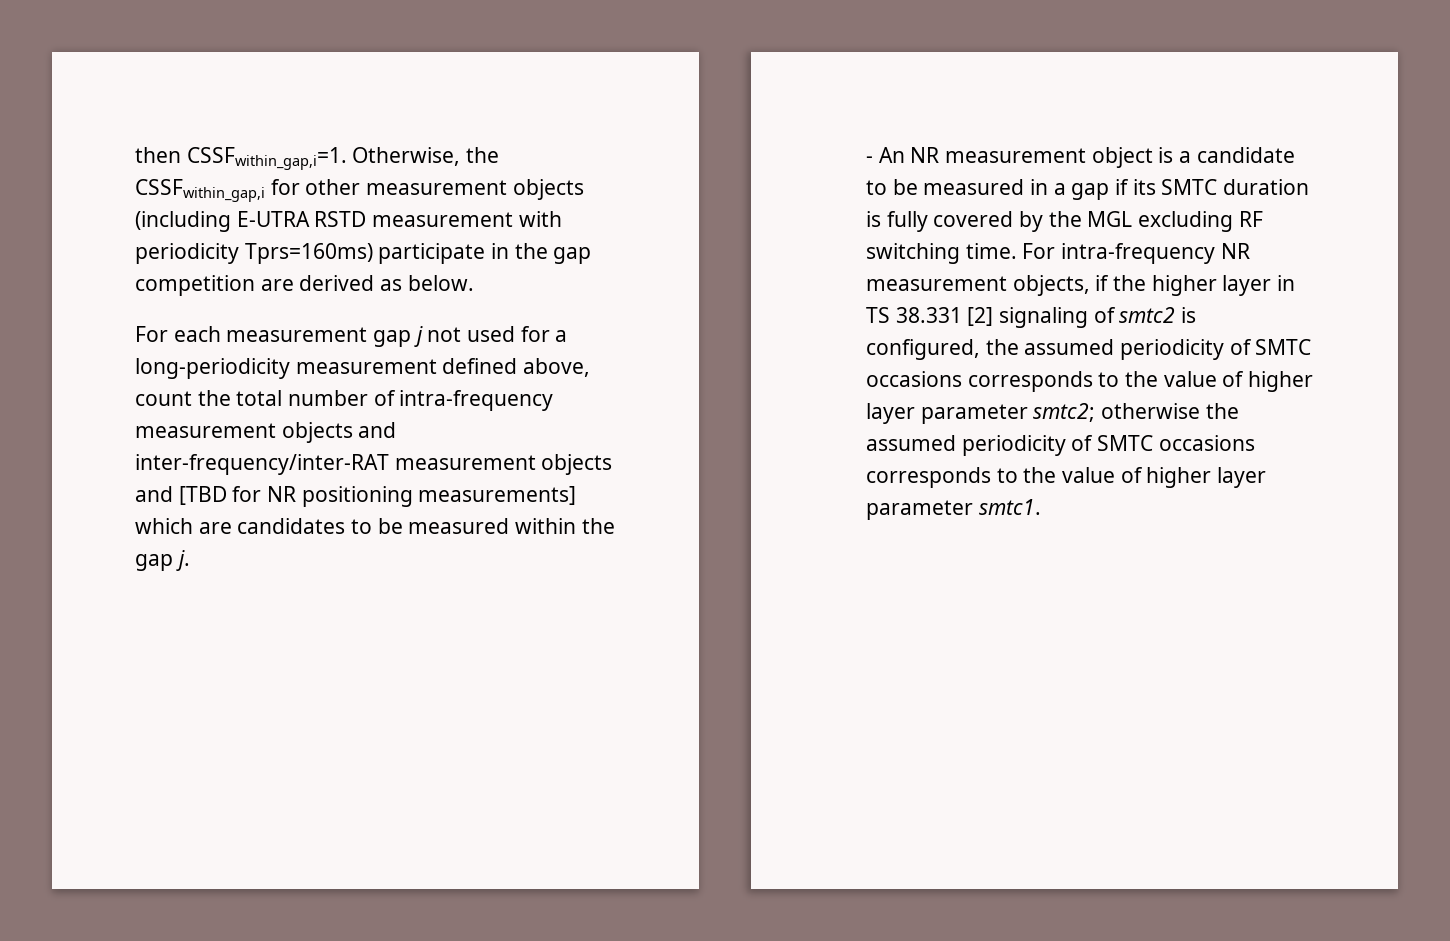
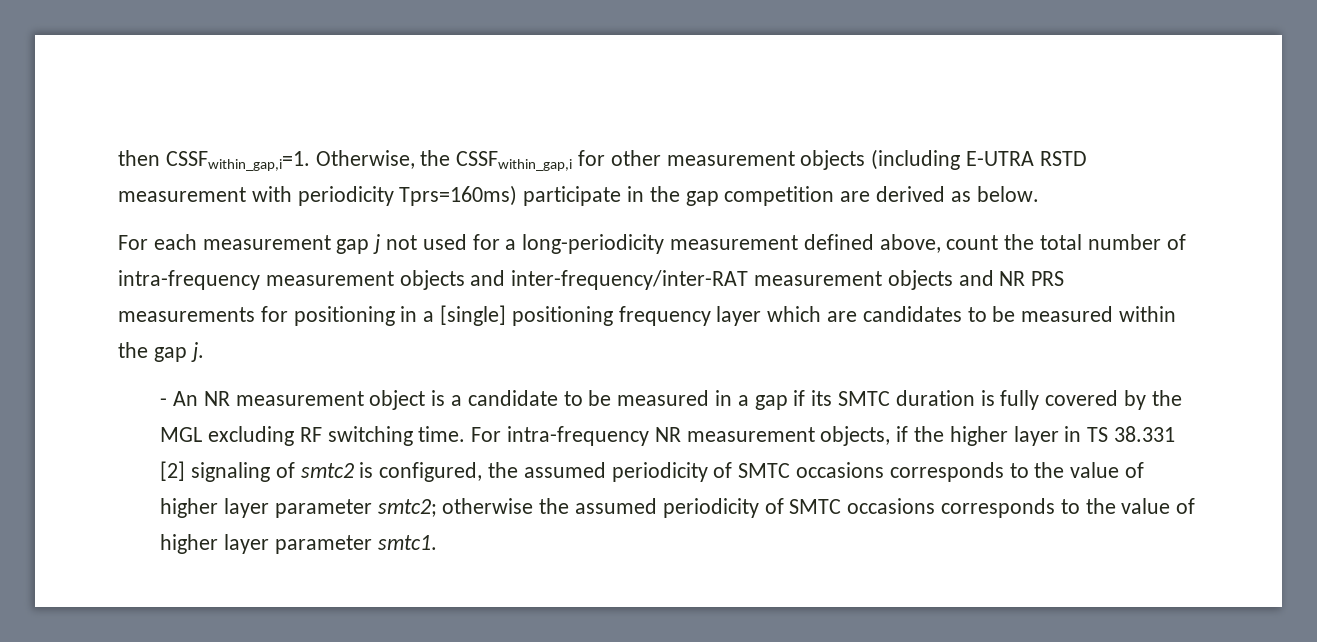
- For each measurement gap j not used for a long-periodicity measurement defined above, count the total number of intra-frequency measurement objects and inter-frequency/inter-RAT measurement objects and [TBD for NR positioning measurements] which are candidates to be measured within the gap j.
+ For each measurement gap j not used for a long-periodicity measurement defined above, count the total number of intra-frequency measurement objects and inter-frequency/inter-RAT measurement objects and NR PRS measurements for positioning in a [single] positioning frequency layer which are candidates to be measured within the gap j.

